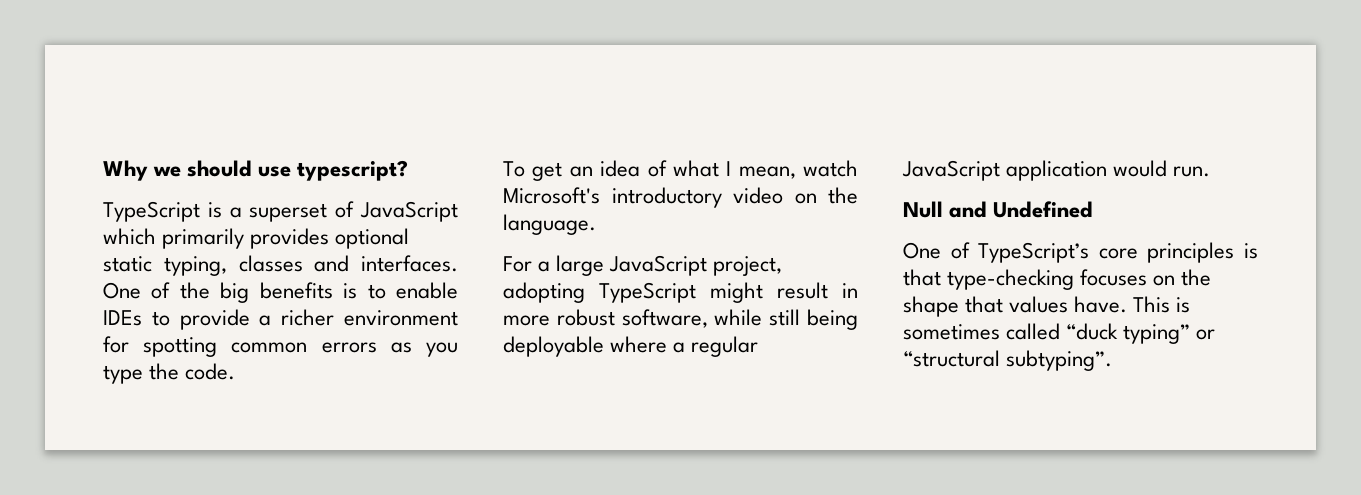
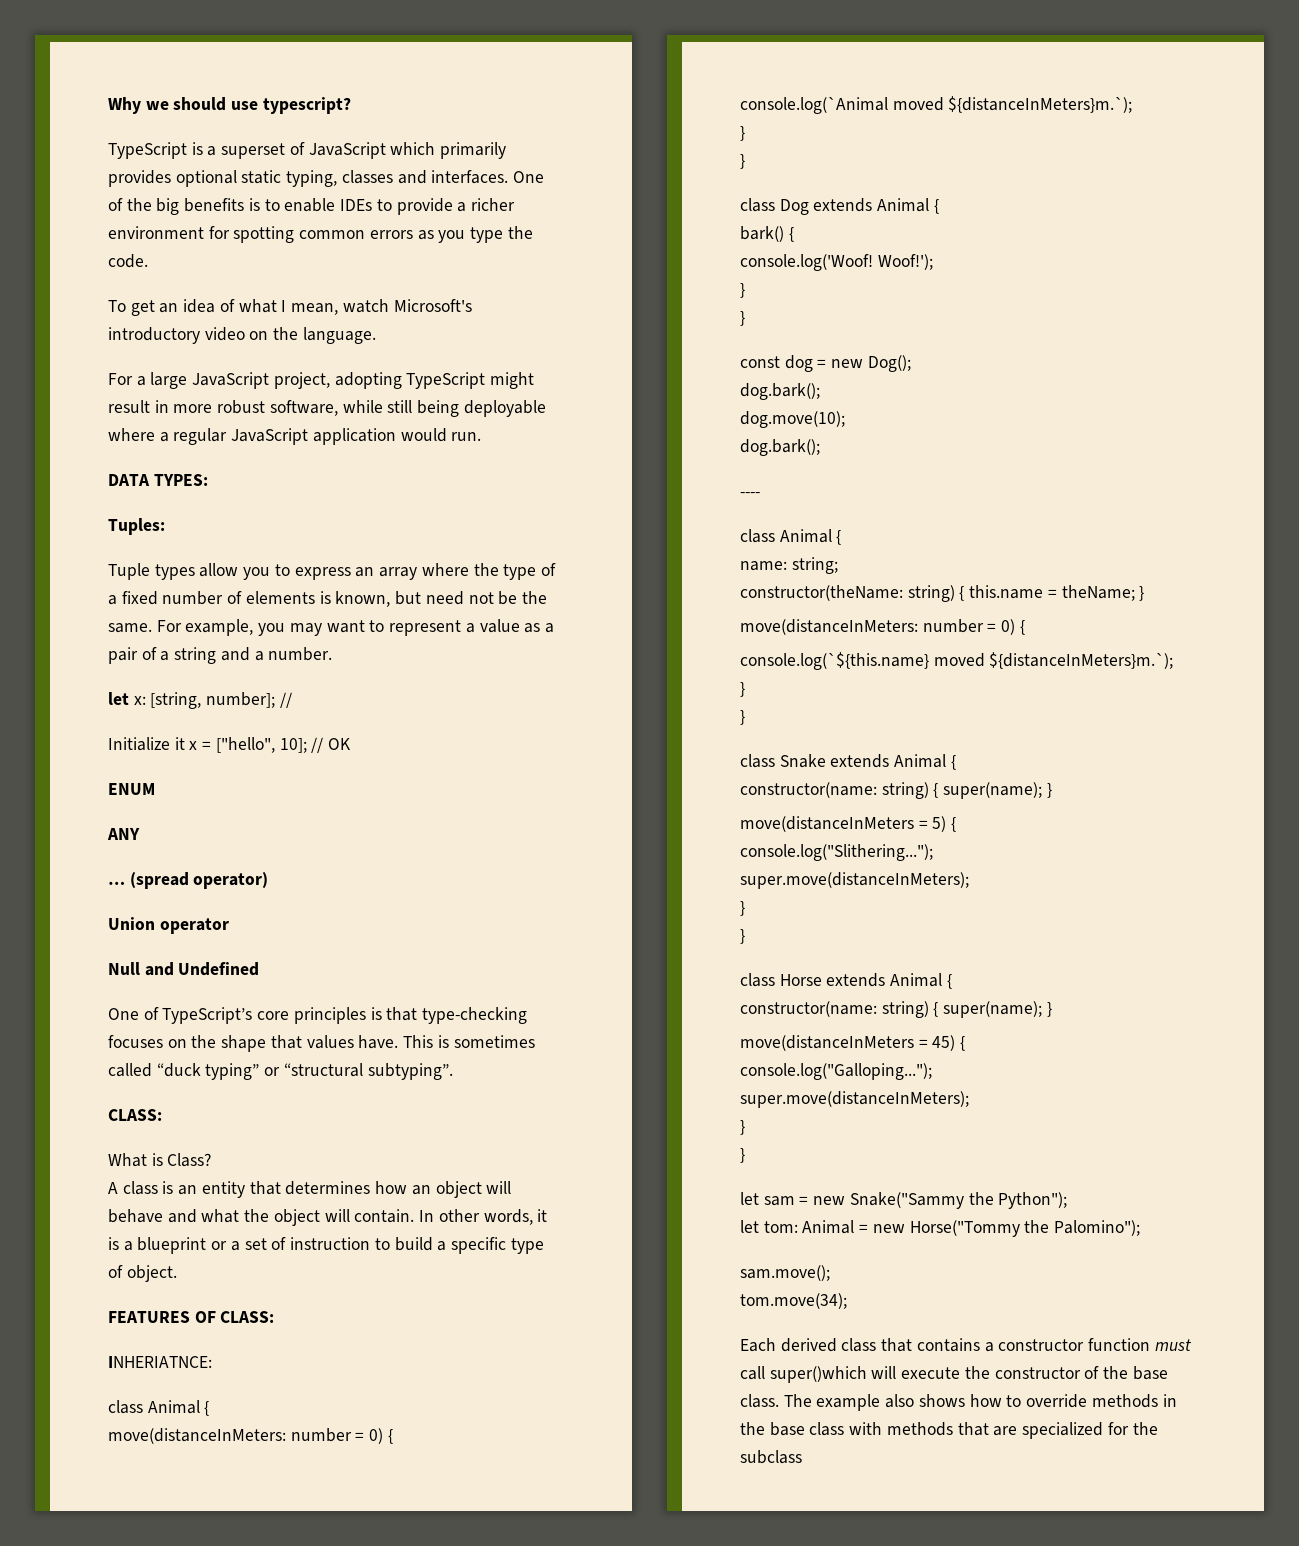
+ DATA TYPES:
+ Tuples:
+ Tuple types allow you to express an array where the type of a fixed number of elements is known, but need not be the same. For example, you may want to represent a value as a pair of a string and a number.
+ let x: [string, number]; //
+ Initialize it x = ["hello", 10]; // OK
+ ENUM
+ ANY
+ … (spread operator)
+ Union operator
  This is sometimes called “duck typing” or “structural subtyping”.
+ CLASS:
+ What is Class?
+ A class is an entity that determines how an object will behave and what the object will contain. In other words, it is a blueprint or a set of instruction to build a specific type of object.
+ FEATURES OF CLASS:
+ INHERIATNCE:
+ class Animal {
+ move(distanceInMeters: number = 0) {
+ console.log(`Animal moved ${distanceInMeters}m.`);
+ }
+ }
+ class Dog extends Animal {
+ bark() {
+ console.log('Woof! Woof!');
+ }
+ }
+ const dog = new Dog();
+ dog.bark();
+ dog.move(10);
+ dog.bark();
+ ----
+ class Animal {
+ name: string;
+ constructor(theName: string) { this.name = theName; }
+ move(distanceInMeters: number = 0) {
+ console.log(`${this.name} moved ${distanceInMeters}m.`);
+ }
+ }
+ class Snake extends Animal {
+ constructor(name: string) { super(name); }
+ move(distanceInMeters = 5) {
+ console.log("Slithering...");
+ super.move(distanceInMeters);
+ }
+ }
+ class Horse extends Animal {
+ constructor(name: string) { super(name); }
+ move(distanceInMeters = 45) {
+ console.log("Galloping...");
+ super.move(distanceInMeters);
+ }
+ }
+ let sam = new Snake("Sammy the Python");
+ let tom: Animal = new Horse("Tommy the Palomino");
+ sam.move();
+ tom.move(34);
+ Each derived class that contains a constructor function must call super()which will execute the constructor of the base class. The example also shows how to override methods in the base class with methods that are specialized for the subclass

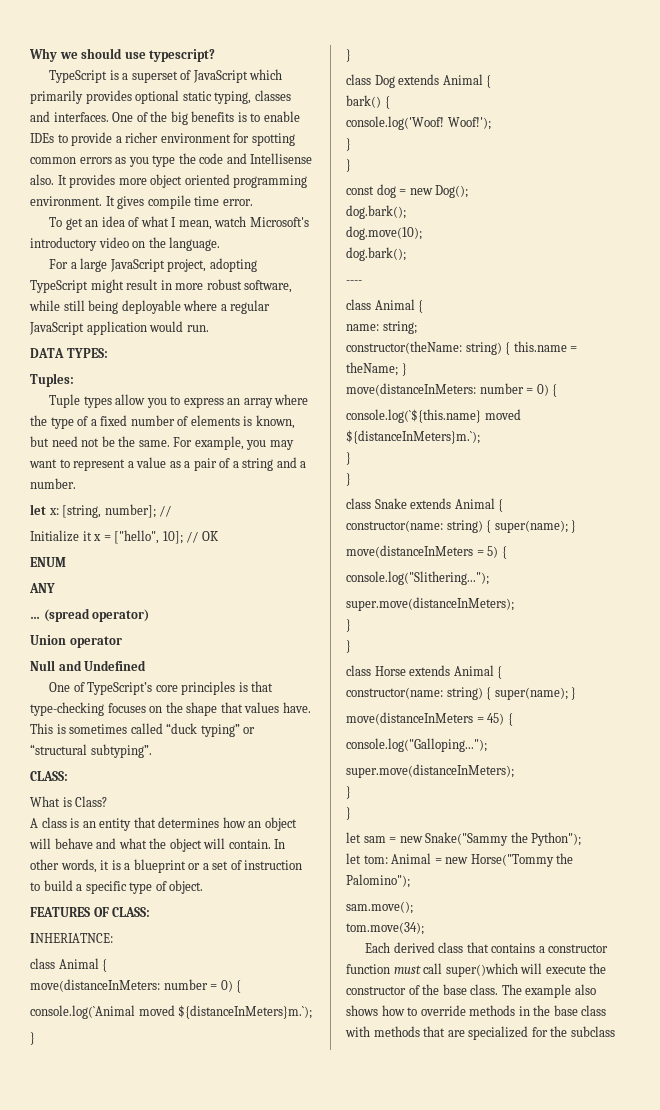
- One of the big benefits is to enable IDEs to provide a richer environment for spotting common errors as you type the code.
+ One of the big benefits is to enable IDEs to provide a richer environment for spotting common errors as you type the code and Intellisense also. It provides more object oriented programming environment. It gives compile time error.

